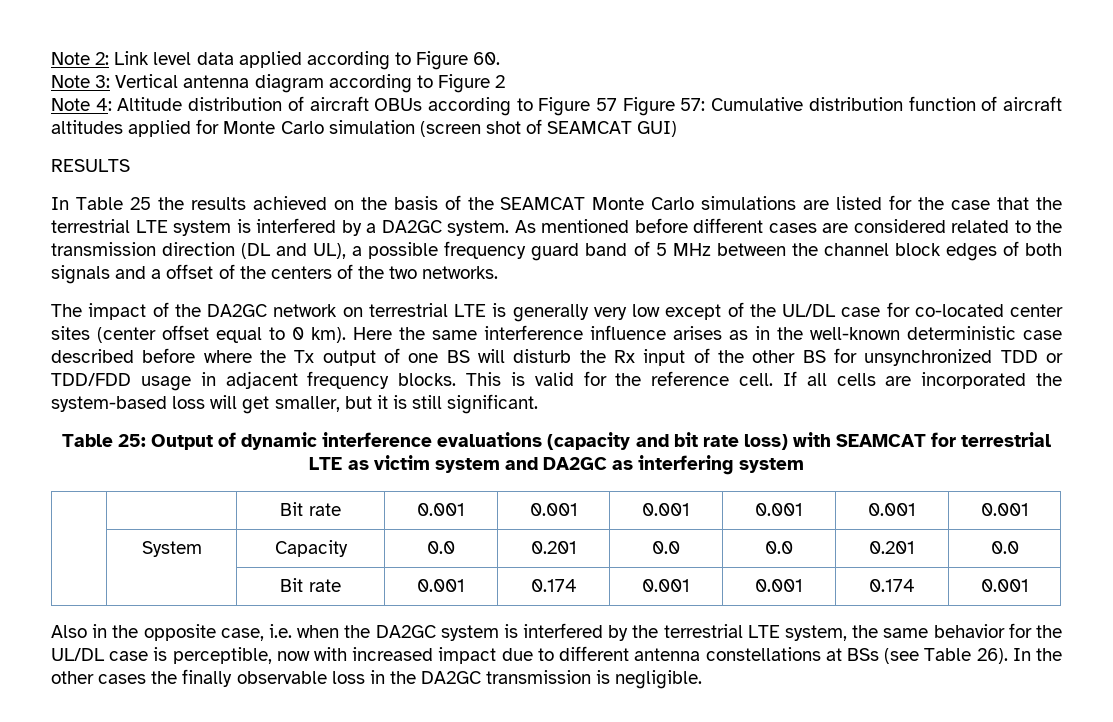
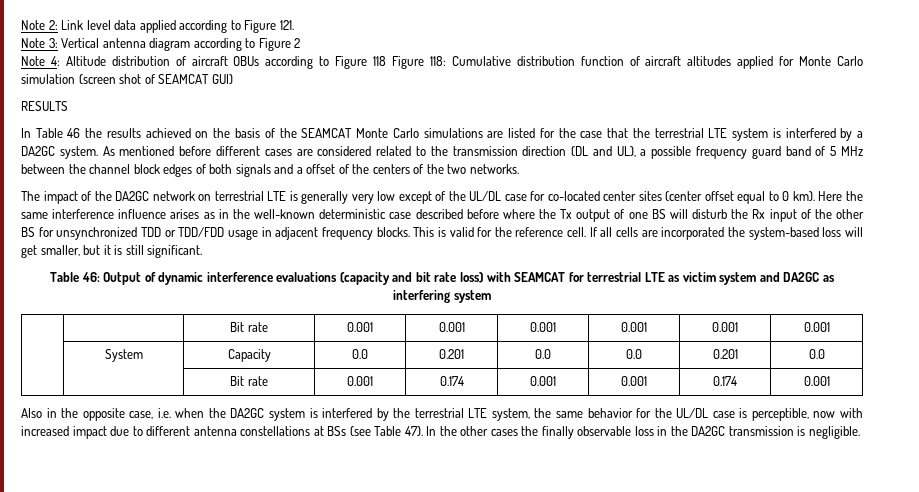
- Note 2: Link level data applied according to Figure 60.
+ Note 2: Link level data applied according to Figure 121.
- Note 4: Altitude distribution of aircraft OBUs according to Figure 57 Figure 57: Cumulative distribution function of aircraft altitudes applied for Monte Carlo simulation (screen shot of SEAMCAT GUI)
+ Note 4: Altitude distribution of aircraft OBUs according to Figure 118 Figure 118: Cumulative distribution function of aircraft altitudes applied for Monte Carlo simulation (screen shot of SEAMCAT GUI)
- In Table 25 the results achieved on the basis of the SEAMCAT Monte Carlo simulations are listed for the case that the terrestrial LTE system is interfered by a DA2GC system.
+ In Table 46 the results achieved on the basis of the SEAMCAT Monte Carlo simulations are listed for the case that the terrestrial LTE system is interfered by a DA2GC system.
- Table 25: Output of dynamic interference evaluations (capacity and bit rate loss) with SEAMCAT for terrestrial LTE as victim system and DA2GC as interfering system
+ Table 46: Output of dynamic interference evaluations (capacity and bit rate loss) with SEAMCAT for terrestrial LTE as victim system and DA2GC as interfering system
- Also in the opposite case, i.e. when the DA2GC system is interfered by the terrestrial LTE system, the same behavior for the UL/DL case is perceptible, now with increased impact due to different antenna constellations at BSs (see Table 26).
+ Also in the opposite case, i.e. when the DA2GC system is interfered by the terrestrial LTE system, the same behavior for the UL/DL case is perceptible, now with increased impact due to different antenna constellations at BSs (see Table 47).

